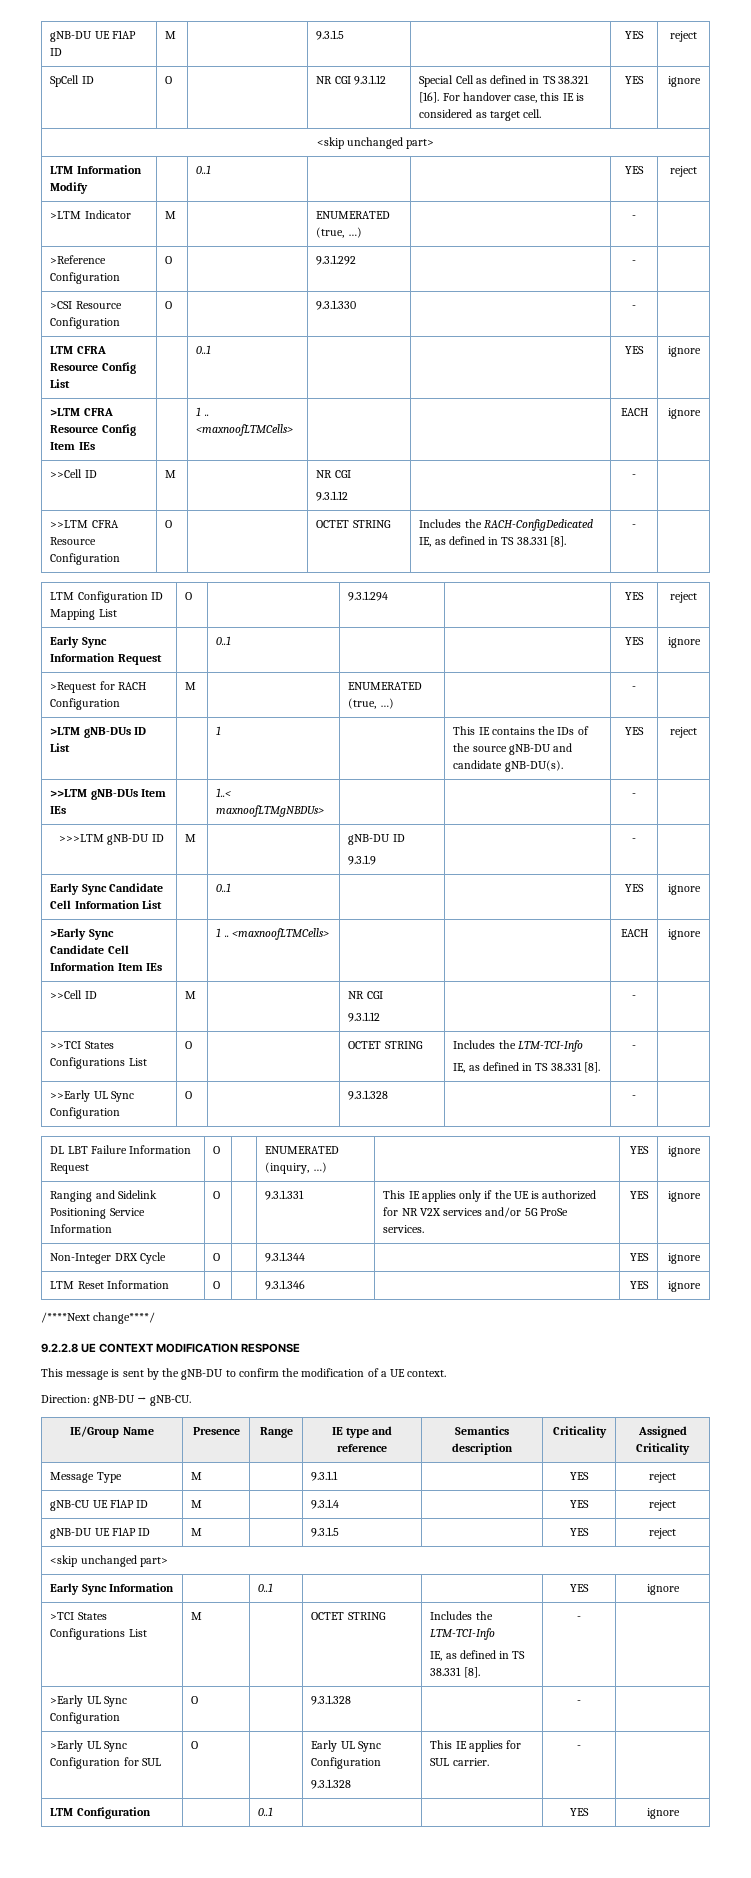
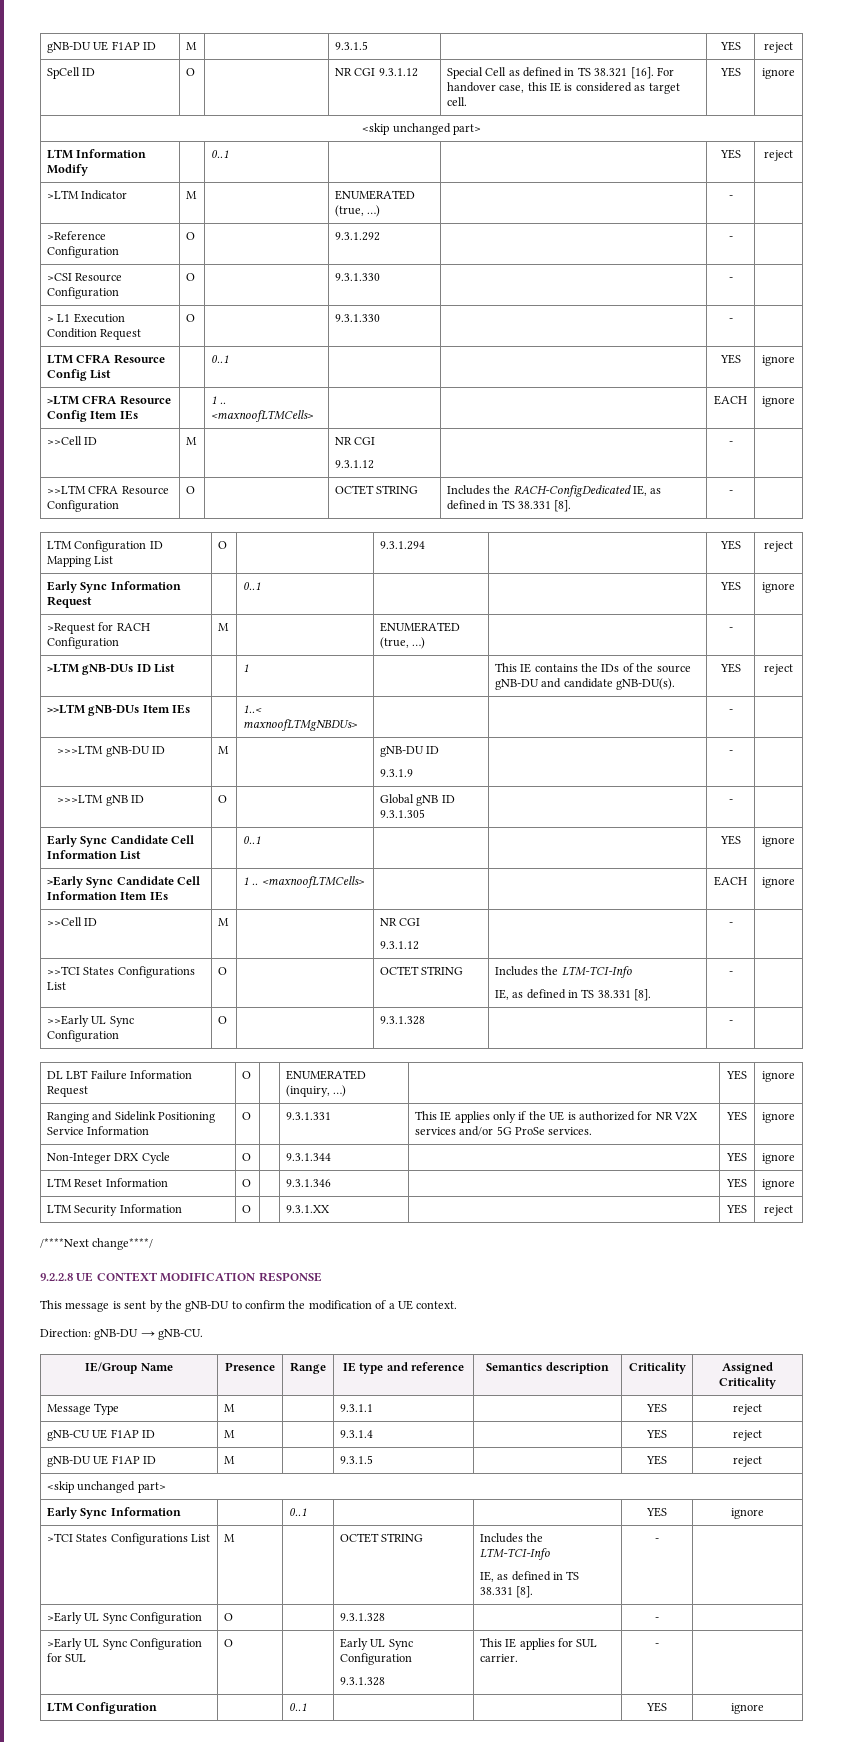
+ > L1 Execution Condition Request | O | | 9.3.1.330 | | - |
+ >>>LTM gNB ID | O | | Global gNB ID 9.3.1.305 | | - |
+ LTM Security Information | O | | 9.3.1.XX | | YES | reject

